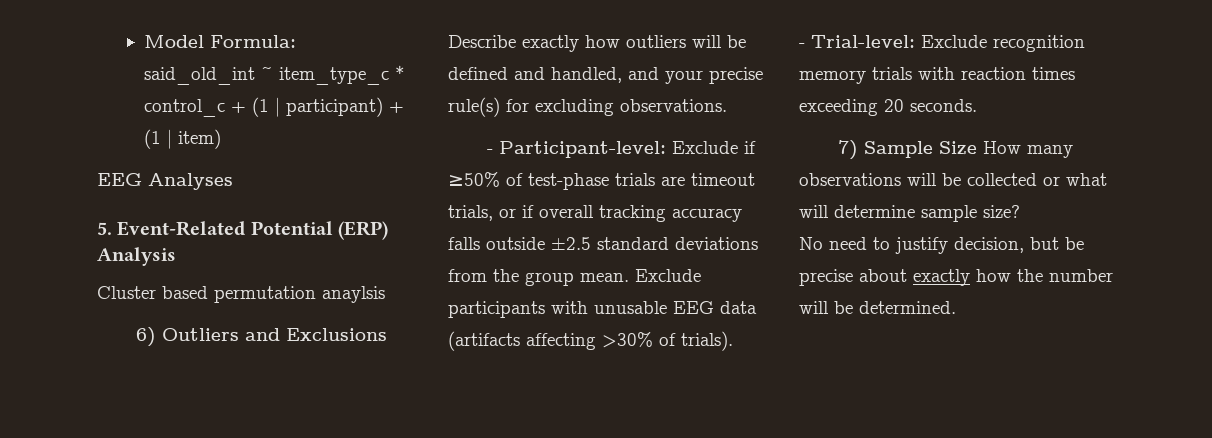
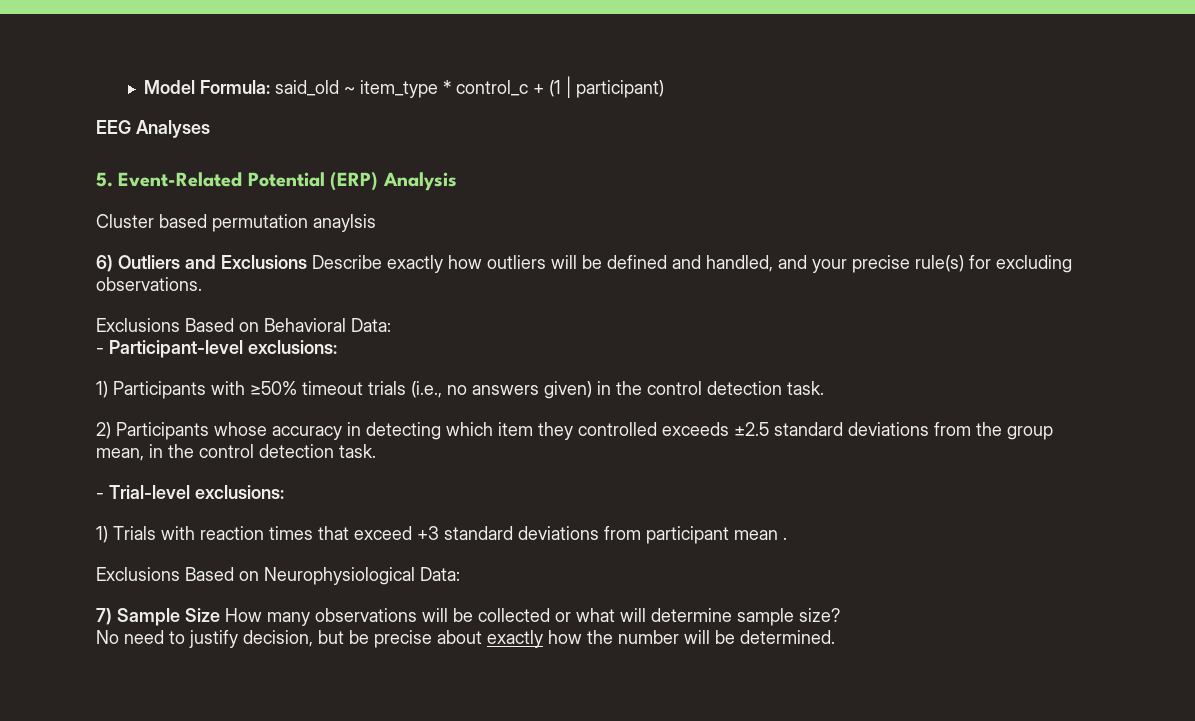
- Model Formula: said_old_int ~ item_type_c * control_c + (1 | participant) + (1 | item)
+ Model Formula: said_old ~ item_type * control_c + (1 | participant)
- - Participant-level: Exclude if ≥50% of test-phase trials are timeout trials, or if overall tracking accuracy falls outside ±2.5 standard deviations from the group mean. Exclude participants with unusable EEG data (artifacts affecting >30% of trials).
- - Trial-level: Exclude recognition memory trials with reaction times exceeding 20 seconds.
+ Exclusions Based on Behavioral Data:
+ - Participant-level exclusions:
+ 1) Participants with ≥50% timeout trials (i.e., no answers given) in the control detection task.
+ 2) Participants whose accuracy in detecting which item they controlled exceeds ±2.5 standard deviations from the group mean, in the control detection task.
+ - Trial-level exclusions:
+ 1) Trials with reaction times that exceed +3 standard deviations from participant mean .
+ Exclusions Based on Neurophysiological Data:

